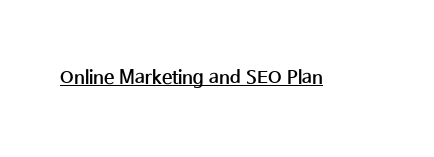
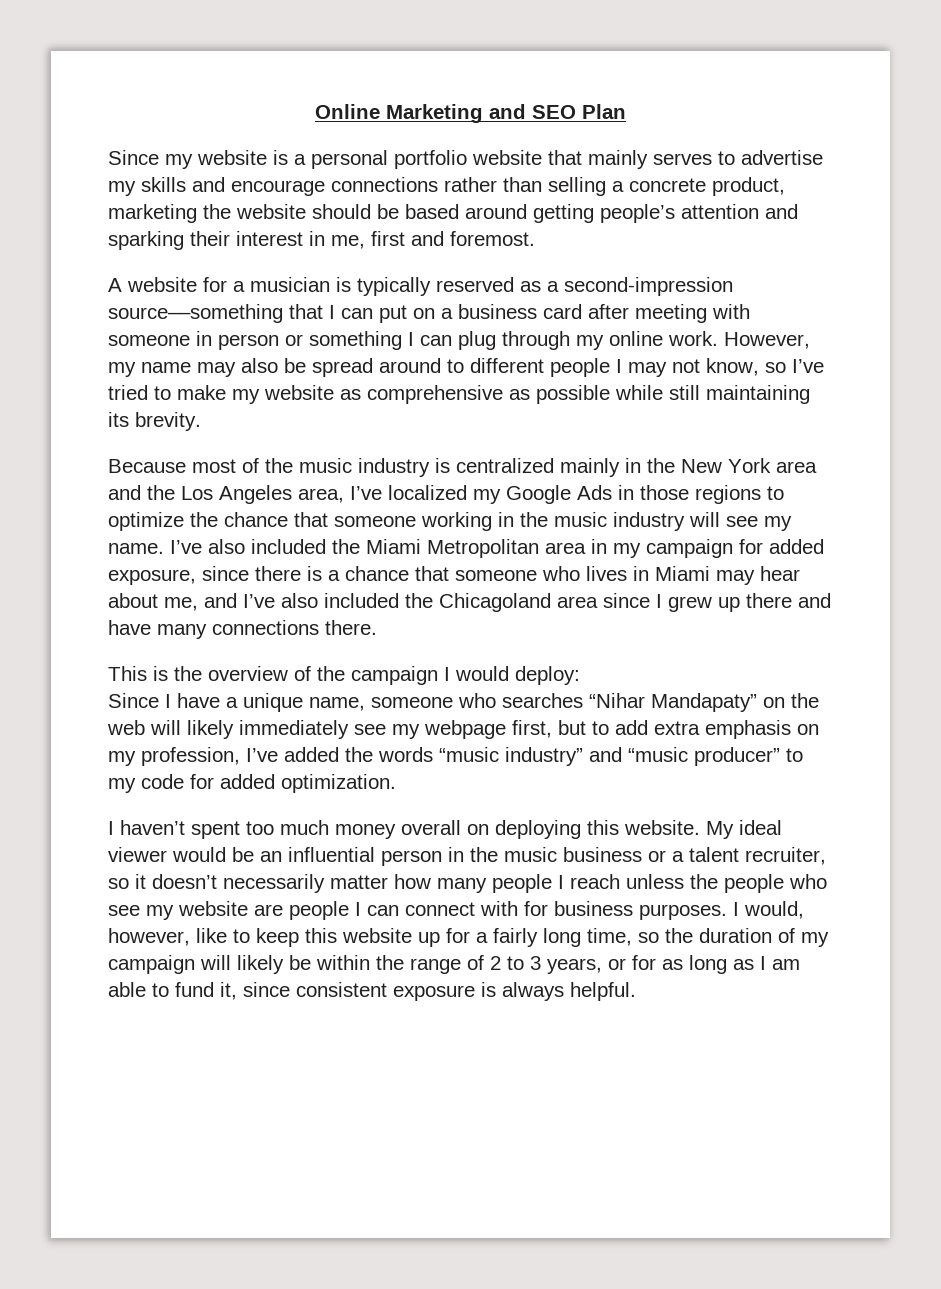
+ Since my website is a personal portfolio website that mainly serves to advertise my skills and encourage connections rather than selling a concrete product, marketing the website should be based around getting people’s attention and sparking their interest in me, first and foremost.
+ A website for a musician is typically reserved as a second-impression source––something that I can put on a business card after meeting with someone in person or something I can plug through my online work. However, my name may also be spread around to different people I may not know, so I’ve tried to make my website as comprehensive as possible while still maintaining its brevity.
+ Because most of the music industry is centralized mainly in the New York area and the Los Angeles area, I’ve localized my Google Ads in those regions to optimize the chance that someone working in the music industry will see my name. I’ve also included the Miami Metropolitan area in my campaign for added exposure, since there is a chance that someone who lives in Miami may hear about me, and I’ve also included the Chicagoland area since I grew up there and have many connections there.
+ This is the overview of the campaign I would deploy:
+ Since I have a unique name, someone who searches “Nihar Mandapaty” on the web will likely immediately see my webpage first, but to add extra emphasis on my profession, I’ve added the words “music industry” and “music producer” to my code for added optimization.
+ I haven’t spent too much money overall on deploying this website. My ideal viewer would be an influential person in the music business or a talent recruiter, so it doesn’t necessarily matter how many people I reach unless the people who see my website are people I can connect with for business purposes. I would, however, like to keep this website up for a fairly long time, so the duration of my campaign will likely be within the range of 2 to 3 years, or for as long as I am able to fund it, since consistent exposure is always helpful.

